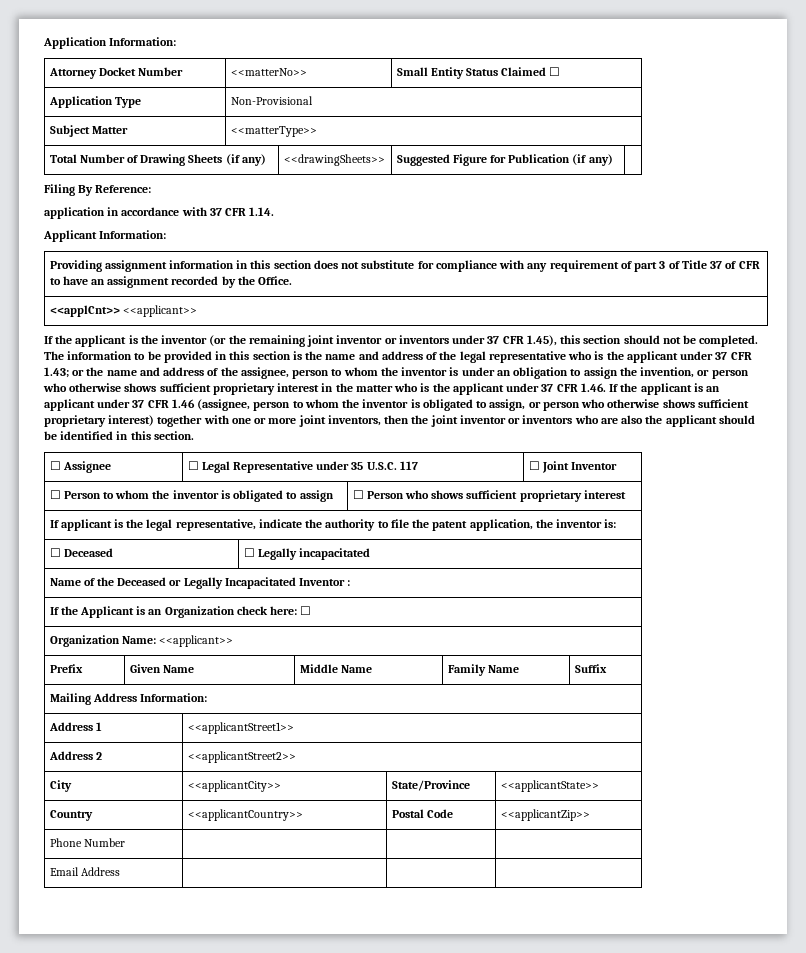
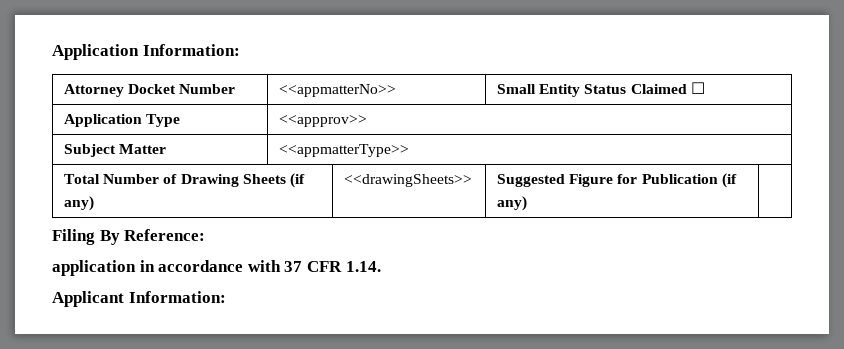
- Attorney Docket Number | <<matterNo>> | Small Entity Status Claimed ☐
+ Attorney Docket Number | <<appmatterNo>> | Small Entity Status Claimed ☐
- Application Type | Non-Provisional
+ Application Type | <<appprov>>
- Subject Matter | <<matterType>>
+ Subject Matter | <<appmatterType>>
- Providing assignment information in this section does not substitute for compliance with any requirement of part 3 of Title 37 of CFR to have an assignment recorded by the Office.
- <<applCnt>> <<applicant>>
- If the applicant is the inventor (or the remaining joint inventor or inventors under 37 CFR 1.45), this section should not be completed. The information to be provided in this section is the name and address of the legal representative who is the applicant under 37 CFR 1.43; or the name and address of the assignee, person to whom the inventor is under an obligation to assign the invention, or person who otherwise shows sufficient proprietary interest in the matter who is the applicant under 37 CFR 1.46. If the applicant is an applicant under 37 CFR 1.46 (assignee, person to whom the inventor is obligated to assign, or person who otherwise shows sufficient proprietary interest) together with one or more joint inventors, then the joint inventor or inventors who are also the applicant should be identified in this section.
- ☐ Assignee | ☐ Legal Representative under 35 U.S.C. 117 | ☐ Joint Inventor
- ☐ Person to whom the inventor is obligated to assign | ☐ Person who shows sufficient proprietary interest
- If applicant is the legal representative, indicate the authority to file the patent application, the inventor is:
- ☐ Deceased | ☐ Legally incapacitated
- Name of the Deceased or Legally Incapacitated Inventor :
- If the Applicant is an Organization check here: ☐
- Organization Name: <<applicant>>
- Prefix | Given Name | Middle Name | Family Name | Suffix
- Mailing Address Information:
- Address 1 | <<applicantStreet1>>
- Address 2 | <<applicantStreet2>>
- City | <<applicantCity>> | State/Province | <<applicantState>>
- Country | <<applicantCountry>> | Postal Code | <<applicantZip>>
- Phone Number | | |
- Email Address | | |

